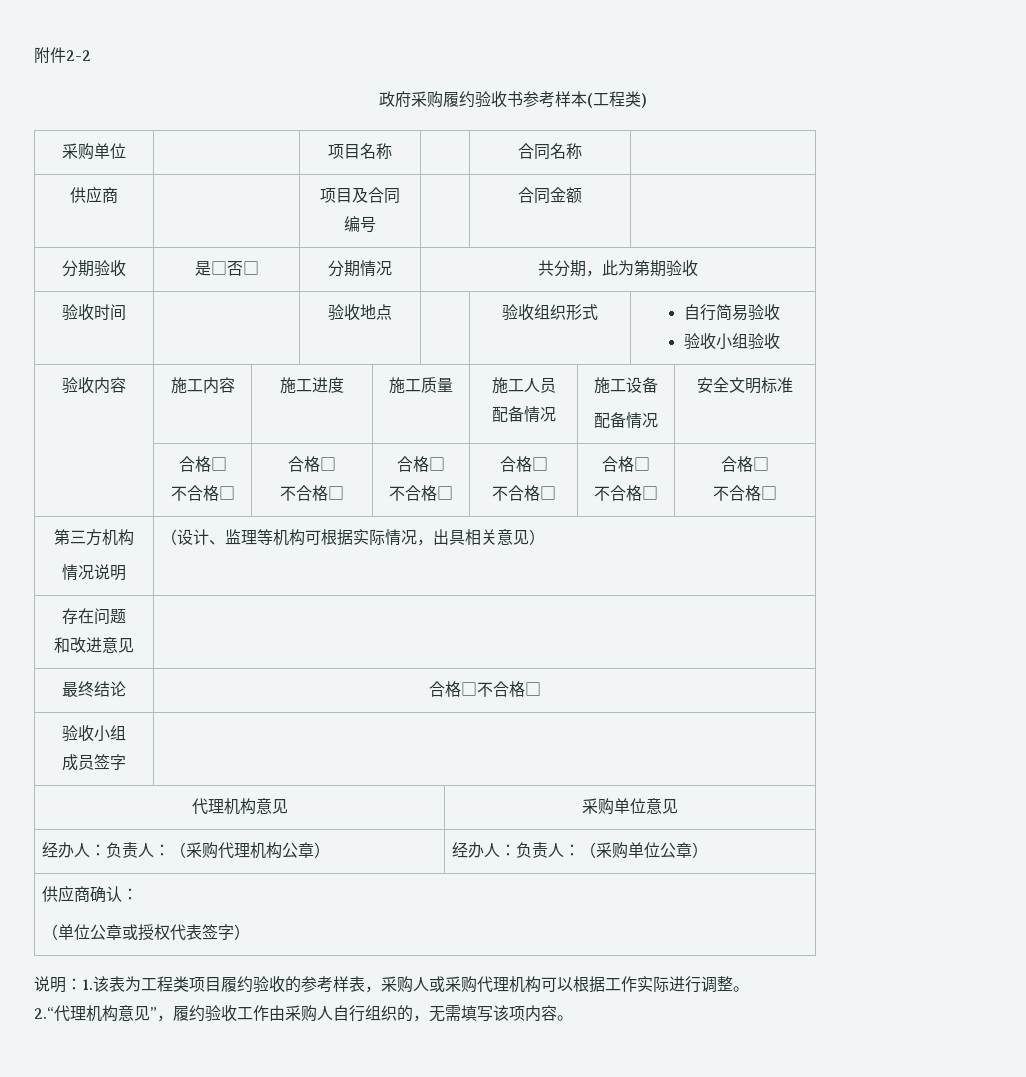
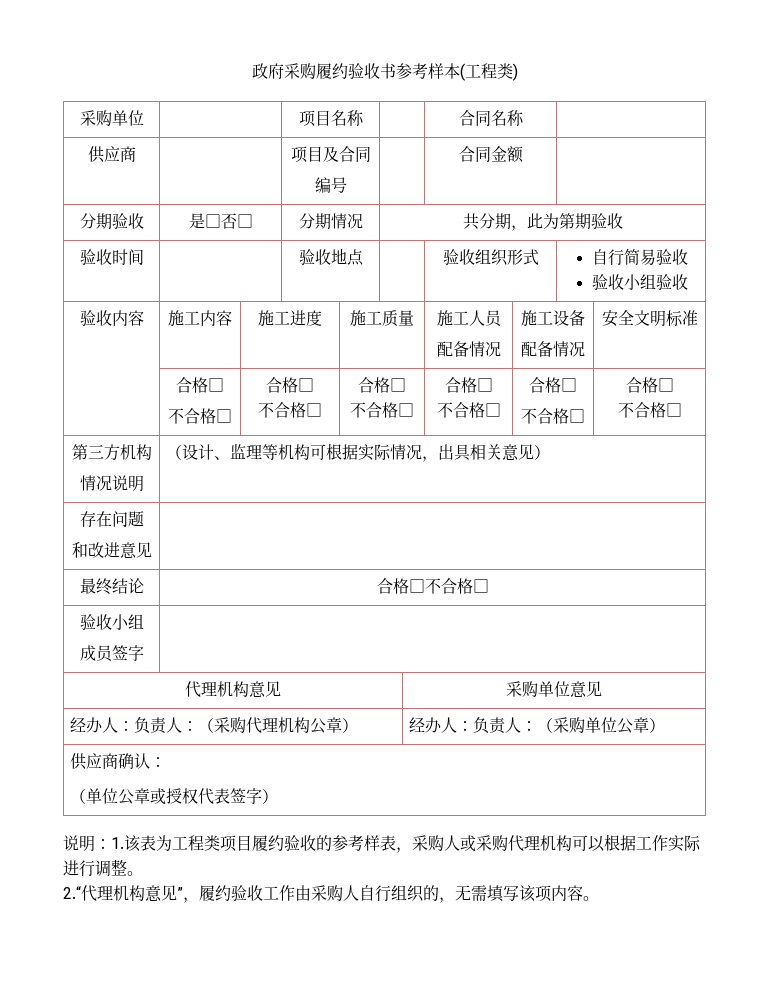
- 附件2-2

